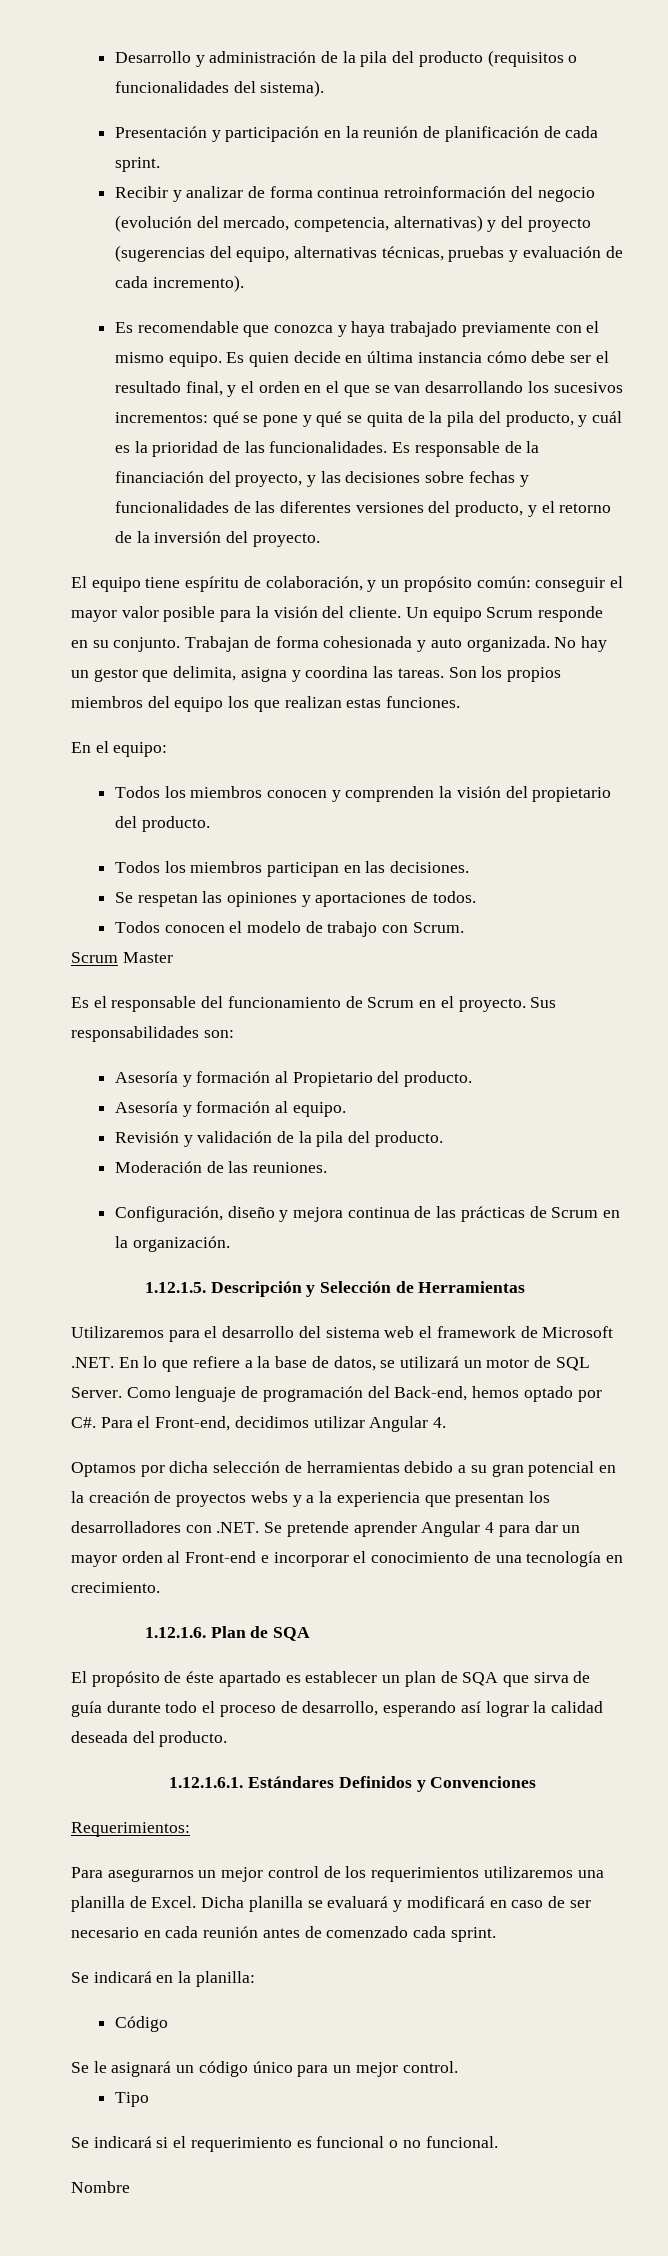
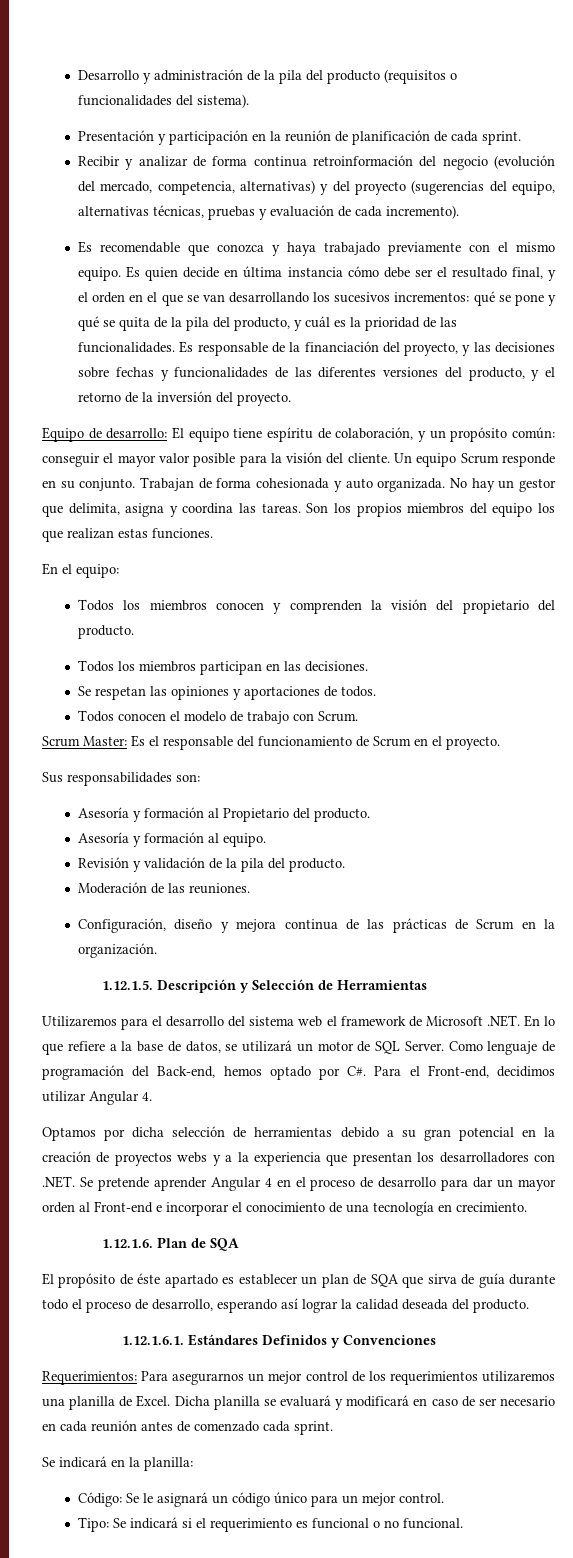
- El equipo tiene espíritu de colaboración, y un propósito común: conseguir el mayor valor posible para la visión del cliente.
+ Equipo de desarrollo: El equipo tiene espíritu de colaboración, y un propósito común: conseguir el mayor valor posible para la visión del cliente.
- Scrum Master
- Es el responsable del funcionamiento de Scrum en el proyecto. Sus responsabilidades son:
+ Scrum Master: Es el responsable del funcionamiento de Scrum en el proyecto.
+ Sus responsabilidades son:
- Optamos por dicha selección de herramientas debido a su gran potencial en la creación de proyectos webs y a la experiencia que presentan los desarrolladores con .NET. Se pretende aprender Angular 4 para dar un mayor orden al Front-end e incorporar el conocimiento de una tecnología en crecimiento.
+ Optamos por dicha selección de herramientas debido a su gran potencial en la creación de proyectos webs y a la experiencia que presentan los desarrolladores con .NET. Se pretende aprender Angular 4 en el proceso de desarrollo para dar un mayor orden al Front-end e incorporar el conocimiento de una tecnología en crecimiento.
- Requerimientos:
- Para asegurarnos un mejor control de los requerimientos utilizaremos una planilla de Excel.
+ Requerimientos: Para asegurarnos un mejor control de los requerimientos utilizaremos una planilla de Excel.
- Código
- Se le asignará un código único para un mejor control.
+ Código: Se le asignará un código único para un mejor control.
- Tipo
- Se indicará si el requerimiento es funcional o no funcional.
+ Tipo: Se indicará si el requerimiento es funcional o no funcional.
- Nombre

